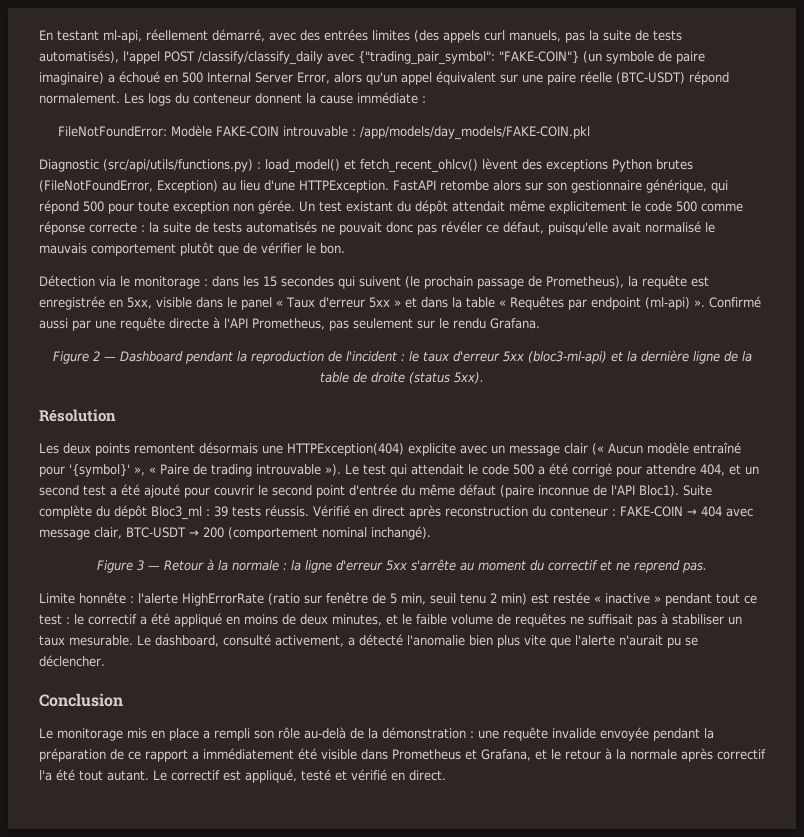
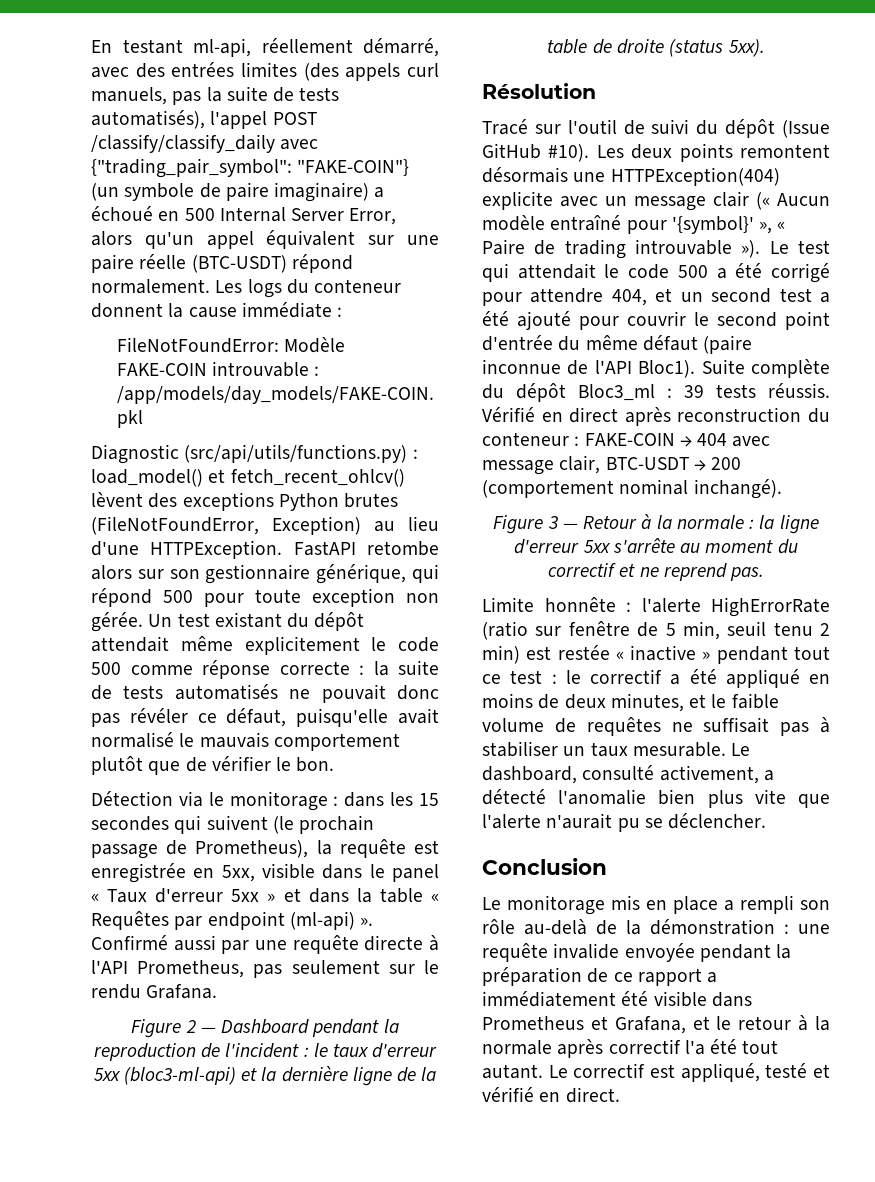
+ Tracé sur l'outil de suivi du dépôt (Issue GitHub #10).

